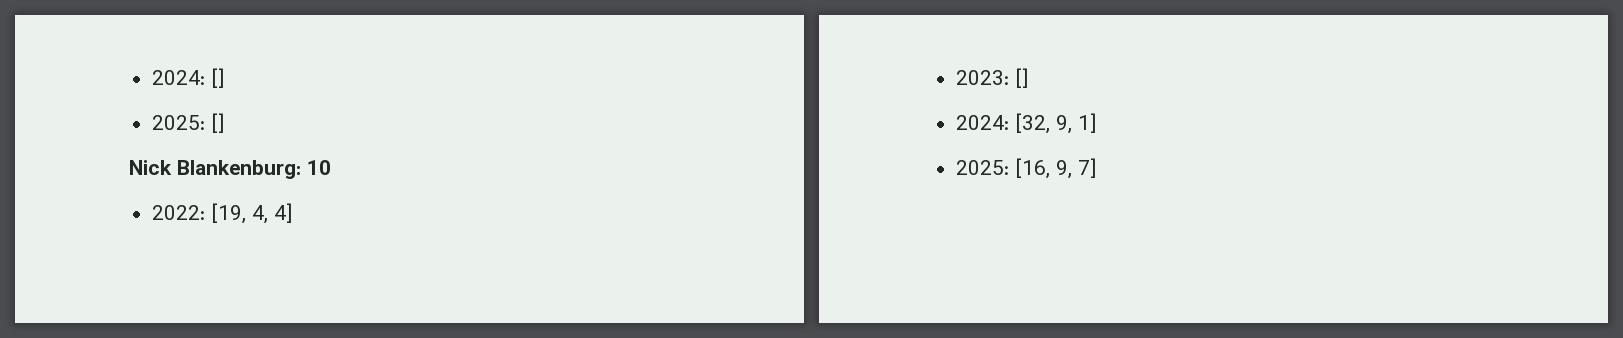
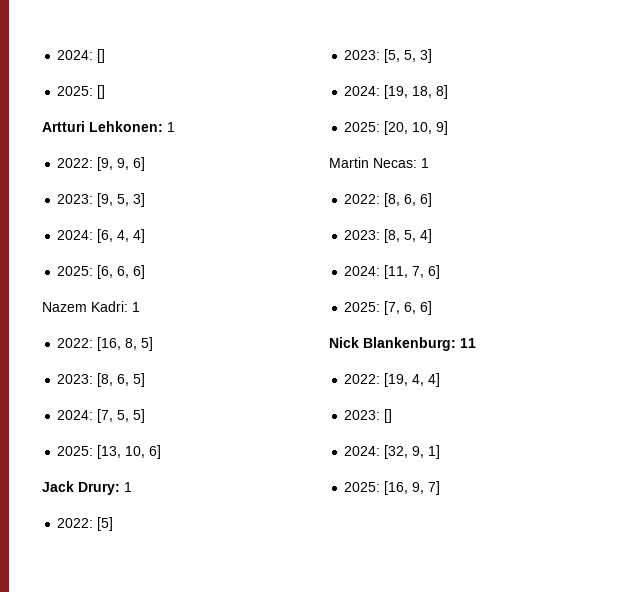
+ Artturi Lehkonen: 1
+ 2022: [9, 9, 6]
+ 2023: [9, 5, 3]
+ 2024: [6, 4, 4]
+ 2025: [6, 6, 6]
+ Nazem Kadri: 1
+ 2022: [16, 8, 5]
+ 2023: [8, 6, 5]
+ 2024: [7, 5, 5]
+ 2025: [13, 10, 6]
+ Jack Drury: 1
+ 2022: [5]
+ 2023: [5, 5, 3]
+ 2024: [19, 18, 8]
+ 2025: [20, 10, 9]
+ Martin Necas: 1
+ 2022: [8, 6, 6]
+ 2023: [8, 5, 4]
+ 2024: [11, 7, 6]
+ 2025: [7, 6, 6]
- Nick Blankenburg: 10
+ Nick Blankenburg: 11

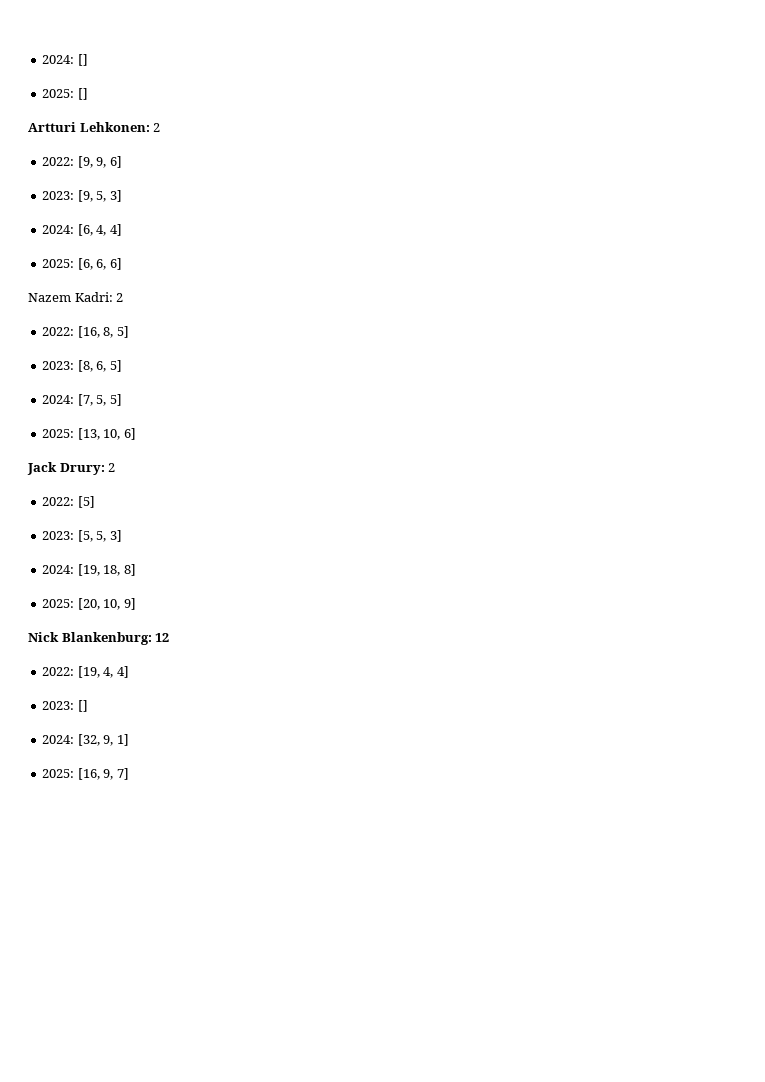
- Artturi Lehkonen: 1
+ Artturi Lehkonen: 2
- Nazem Kadri: 1
+ Nazem Kadri: 2
- Jack Drury: 1
+ Jack Drury: 2
- Martin Necas: 1
- 2022: [8, 6, 6]
- 2023: [8, 5, 4]
- 2024: [11, 7, 6]
- 2025: [7, 6, 6]
- Nick Blankenburg: 11
+ Nick Blankenburg: 12

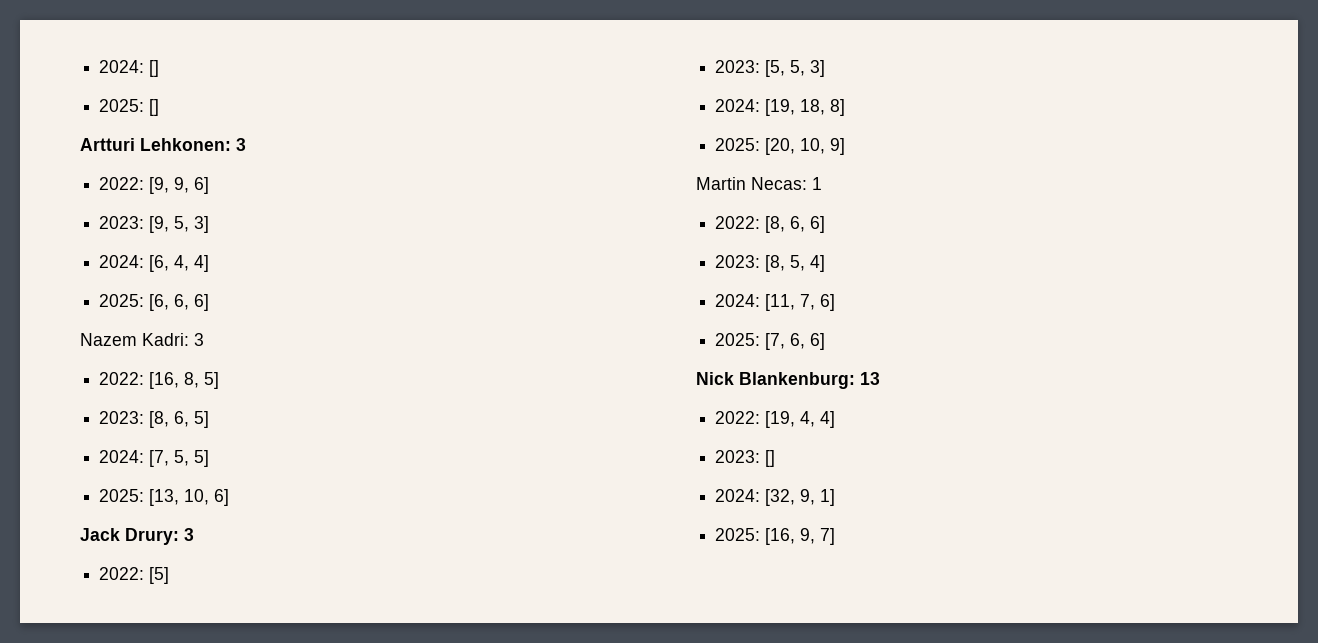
- Artturi Lehkonen: 2
+ Artturi Lehkonen: 3
- Nazem Kadri: 2
+ Nazem Kadri: 3
- Jack Drury: 2
+ Jack Drury: 3
+ Martin Necas: 1
+ 2022: [8, 6, 6]
+ 2023: [8, 5, 4]
+ 2024: [11, 7, 6]
+ 2025: [7, 6, 6]
- Nick Blankenburg: 12
+ Nick Blankenburg: 13

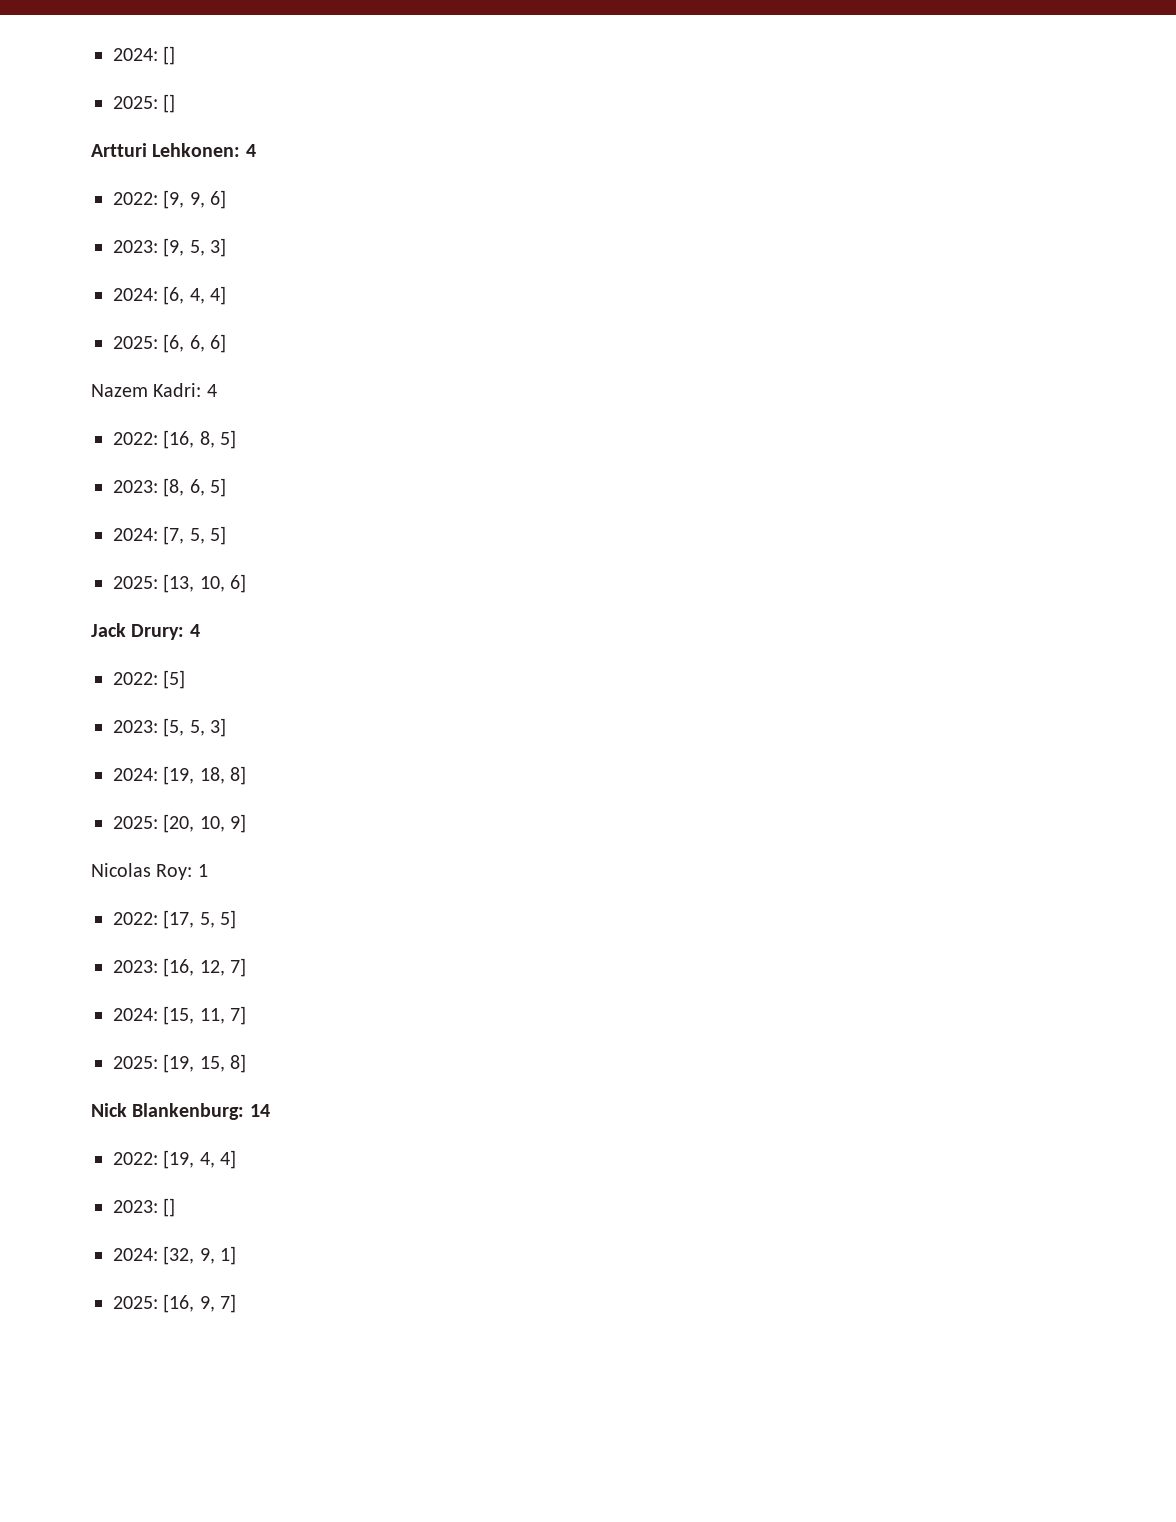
- Artturi Lehkonen: 3
+ Artturi Lehkonen: 4
- Nazem Kadri: 3
+ Nazem Kadri: 4
- Jack Drury: 3
+ Jack Drury: 4
- Martin Necas: 1
+ Nicolas Roy: 1
- 2022: [8, 6, 6]
- 2023: [8, 5, 4]
- 2024: [11, 7, 6]
- 2025: [7, 6, 6]
+ 2022: [17, 5, 5]
+ 2023: [16, 12, 7]
+ 2024: [15, 11, 7]
+ 2025: [19, 15, 8]
- Nick Blankenburg: 13
+ Nick Blankenburg: 14

